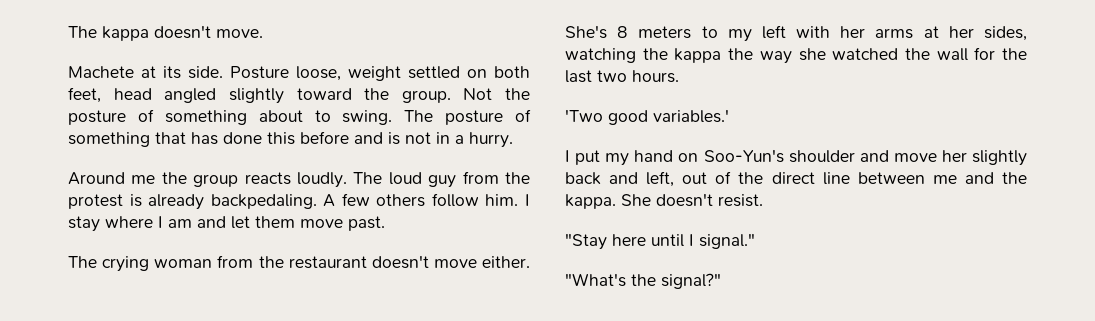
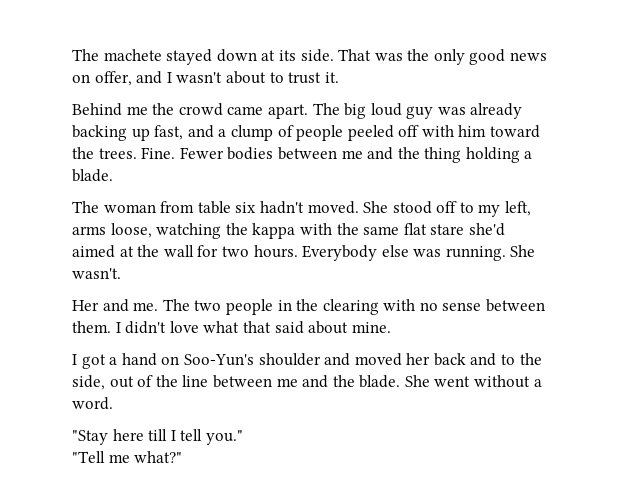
- The kappa doesn't move.
- Machete at its side. Posture loose, weight settled on both feet, head angled slightly toward the group. Not the posture of something about to swing. The posture of something that has done this before and is not in a hurry.
- Around me the group reacts loudly. The loud guy from the protest is already backpedaling. A few others follow him. I stay where I am and let them move past.
- The crying woman from the restaurant doesn't move either. She's 8 meters to my left with her arms at her sides, watching the kappa the way she watched the wall for the last two hours.
- 'Two good variables.'
- I put my hand on Soo-Yun's shoulder and move her slightly back and left, out of the direct line between me and the kappa. She doesn't resist.
- "Stay here until I signal."
- "What's the signal?"
+ The machete stayed down at its side. That was the only good news on offer, and I wasn't about to trust it.
+ Behind me the crowd came apart. The big loud guy was already backing up fast, and a clump of people peeled off with him toward the trees. Fine. Fewer bodies between me and the thing holding a blade.
+ The woman from table six hadn't moved. She stood off to my left, arms loose, watching the kappa with the same flat stare she'd aimed at the wall for two hours. Everybody else was running. She wasn't.
+ Her and me. The two people in the clearing with no sense between them. I didn't love what that said about mine.
+ I got a hand on Soo-Yun's shoulder and moved her back and to the side, out of the line between me and the blade. She went without a word.
+ "Stay here till I tell you."
+ "Tell me what?"

